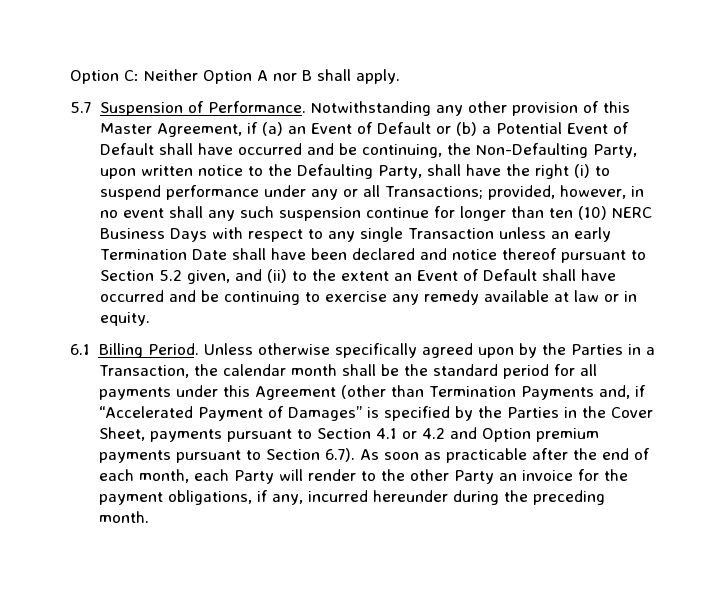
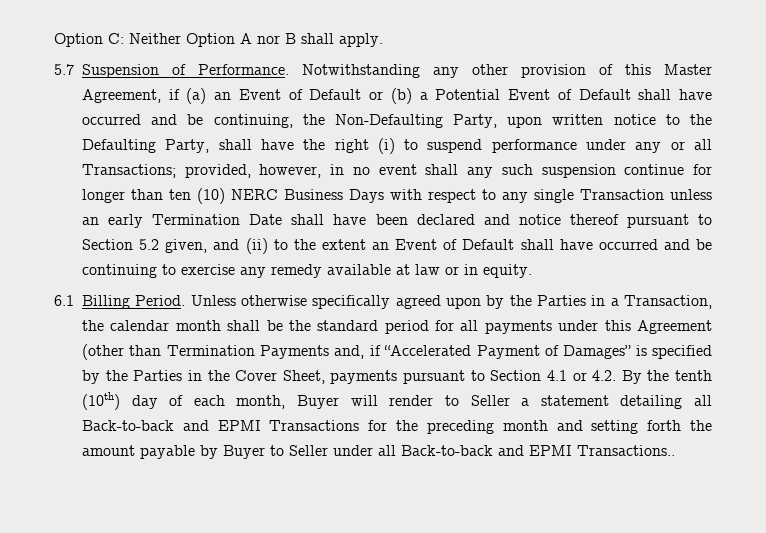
- Unless otherwise specifically agreed upon by the Parties in a Transaction, the calendar month shall be the standard period for all payments under this Agreement (other than Termination Payments and, if “Accelerated Payment of Damages” is specified by the Parties in the Cover Sheet, payments pursuant to Section 4.1 or 4.2 and Option premium payments pursuant to Section 6.7). As soon as practicable after the end of each month, each Party will render to the other Party an invoice for the payment obligations, if any, incurred hereunder during the preceding month.
+ Unless otherwise specifically agreed upon by the Parties in a Transaction, the calendar month shall be the standard period for all payments under this Agreement (other than Termination Payments and, if “Accelerated Payment of Damages” is specified by the Parties in the Cover Sheet, payments pursuant to Section 4.1 or 4.2. By the tenth (10th) day of each month, Buyer will render to Seller a statement detailing all Back-to-back and EPMI Transactions for the preceding month and setting forth the amount payable by Buyer to Seller under all Back-to-back and EPMI Transactions..

